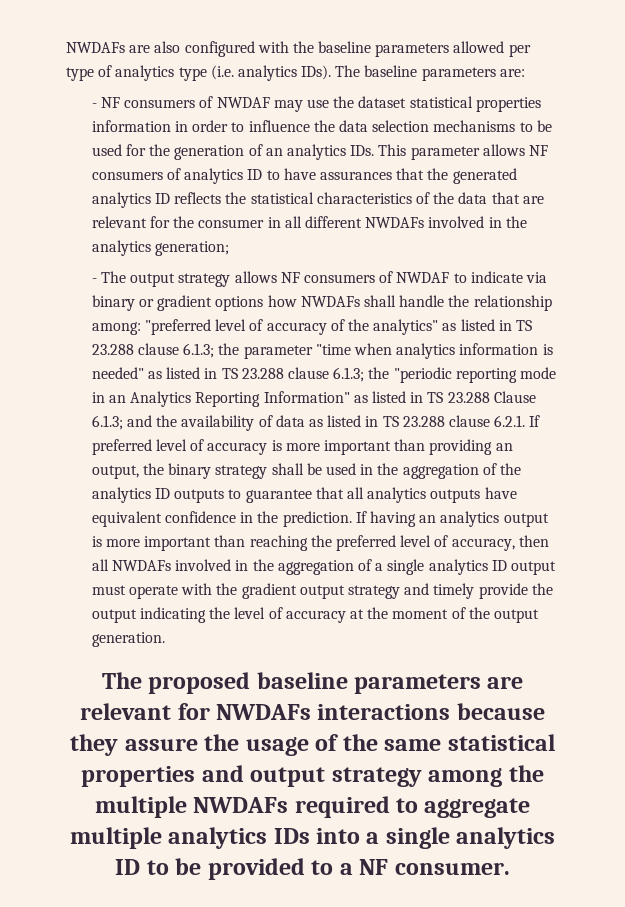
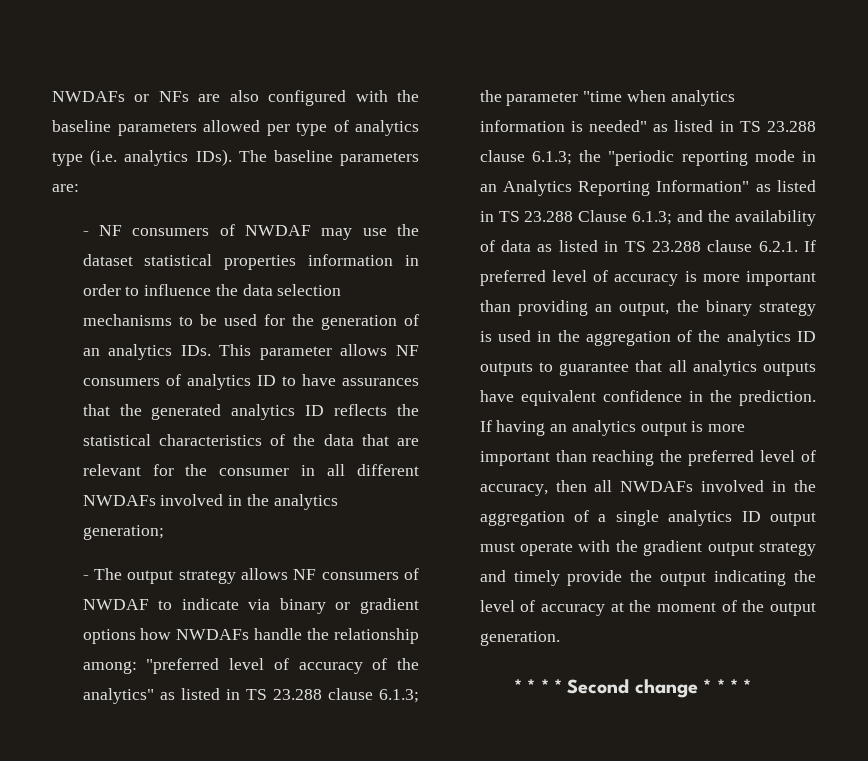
- NWDAFs are also configured with the baseline parameters allowed per type of analytics type (i.e. analytics IDs).
+ NWDAFs or NFs are also configured with the baseline parameters allowed per type of analytics type (i.e. analytics IDs).
- - The output strategy allows NF consumers of NWDAF to indicate via binary or gradient options how NWDAFs shall handle the relationship among:
+ - The output strategy allows NF consumers of NWDAF to indicate via binary or gradient options how NWDAFs handle the relationship among:
- and the availability of data as listed in TS 23.288 clause 6.2.1. If preferred level of accuracy is more important than providing an output, the binary strategy shall be used in the aggregation of the analytics ID outputs to guarantee that all analytics outputs have equivalent confidence in the prediction.
+ and the availability of data as listed in TS 23.288 clause 6.2.1. If preferred level of accuracy is more important than providing an output, the binary strategy is used in the aggregation of the analytics ID outputs to guarantee that all analytics outputs have equivalent confidence in the prediction.
- The proposed baseline parameters are relevant for NWDAFs interactions because they assure the usage of the same statistical properties and output strategy among the multiple NWDAFs required to aggregate multiple analytics IDs into a single analytics ID to be provided to a NF consumer.
+ * * * * Second change * * * *

